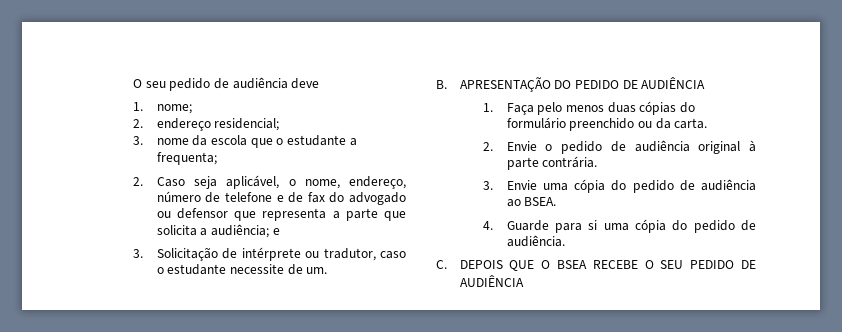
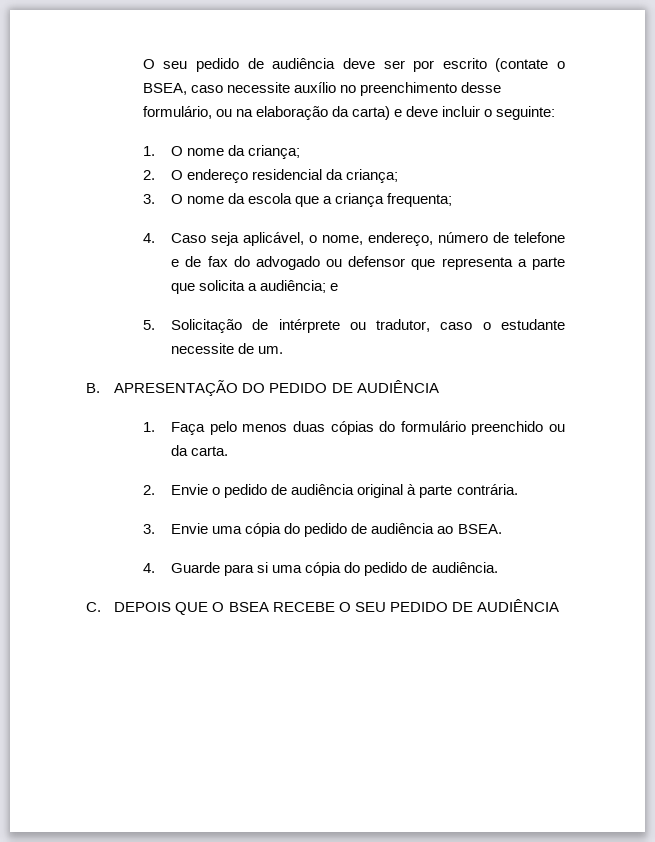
- O seu pedido de audiência deve
- 1. nome;
- 2. endereço residencial;
- 3. nome da escola que o estudante a frequenta;
+ O seu pedido de audiência deve ser por escrito (contate o BSEA, caso necessite auxílio no preenchimento desse formulário, ou na elaboração da carta) e deve incluir o seguinte:
+ 1. O nome da criança;
+ 2. O endereço residencial da criança;
+ 3. O nome da escola que a criança frequenta;
- 2. Caso seja aplicável, o nome, endereço, número de telefone e de fax do advogado ou defensor que representa a parte que solicita a audiência; e
+ 4. Caso seja aplicável, o nome, endereço, número de telefone e de fax do advogado ou defensor que representa a parte que solicita a audiência; e
- 3. Solicitação de intérprete ou tradutor, caso o estudante necessite de um.
+ 5. Solicitação de intérprete ou tradutor, caso o estudante necessite de um.

